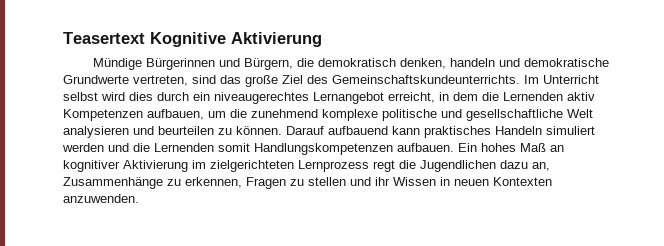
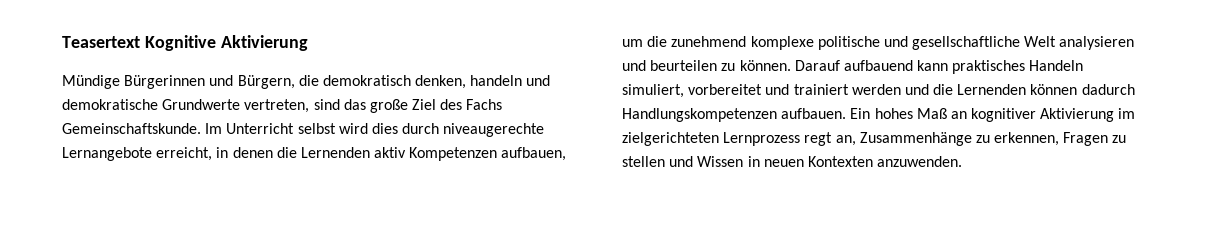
- Mündige Bürgerinnen und Bürgern, die demokratisch denken, handeln und demokratische Grundwerte vertreten, sind das große Ziel des Gemeinschaftskundeunterrichts.
+ Mündige Bürgerinnen und Bürgern, die demokratisch denken, handeln und demokratische Grundwerte vertreten, sind das große Ziel des Fachs Gemeinschaftskunde.
- Im Unterricht selbst wird dies durch ein niveaugerechtes Lernangebot erreicht, in dem die Lernenden aktiv Kompetenzen aufbauen, um die zunehmend komplexe politische und gesellschaftliche Welt analysieren und beurteilen zu können.
+ Im Unterricht selbst wird dies durch niveaugerechte Lernangebote erreicht, in denen die Lernenden aktiv Kompetenzen aufbauen, um die zunehmend komplexe politische und gesellschaftliche Welt analysieren und beurteilen zu können.
- Darauf aufbauend kann praktisches Handeln simuliert werden und die Lernenden somit Handlungskompetenzen aufbauen.
+ Darauf aufbauend kann praktisches Handeln simuliert, vorbereitet und trainiert werden und die Lernenden können dadurch Handlungskompetenzen aufbauen.
- Ein hohes Maß an kognitiver Aktivierung im zielgerichteten Lernprozess regt die Jugendlichen dazu an, Zusammenhänge zu erkennen, Fragen zu stellen und ihr Wissen in neuen Kontexten anzuwenden.
+ Ein hohes Maß an kognitiver Aktivierung im zielgerichteten Lernprozess regt an, Zusammenhänge zu erkennen, Fragen zu stellen und Wissen in neuen Kontexten anzuwenden.

